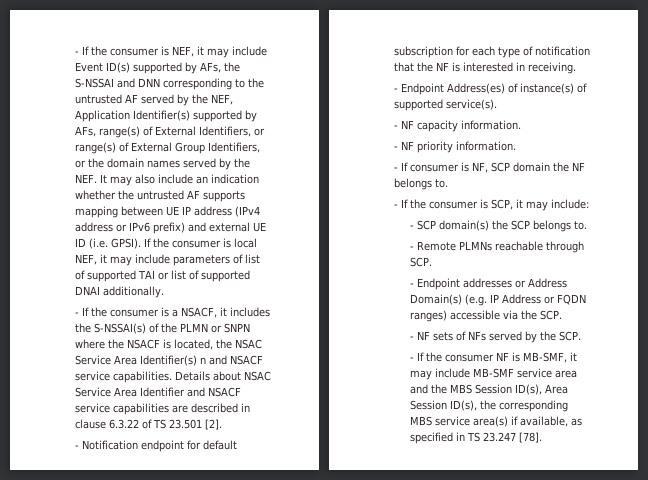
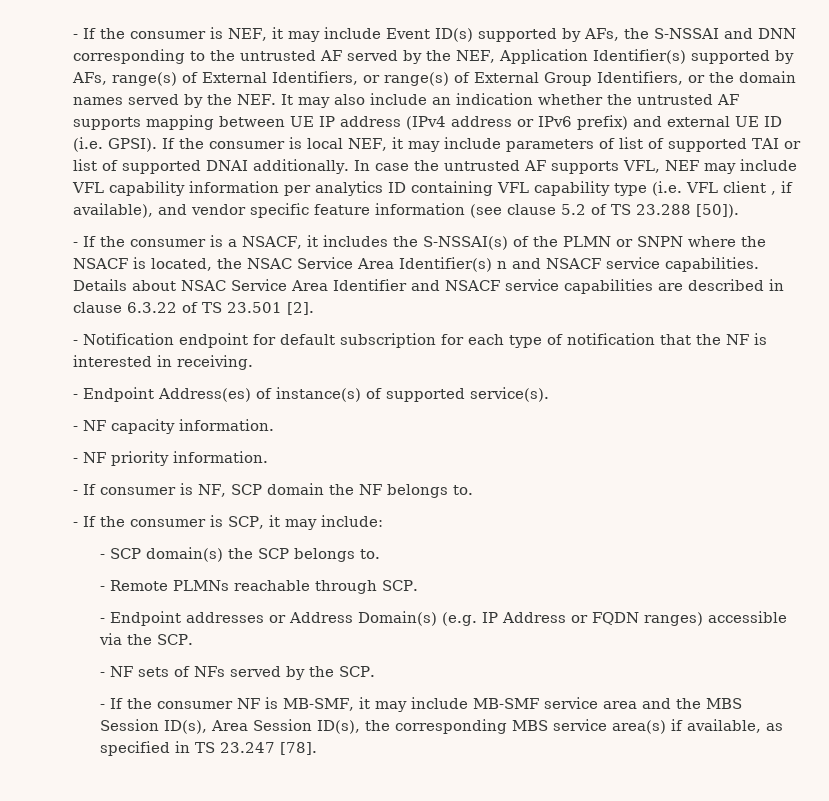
+ In case the untrusted AF supports VFL, NEF may include VFL capability information per analytics ID containing VFL capability type (i.e. VFL client , if available), and vendor specific feature information (see clause 5.2 of TS 23.288 [50]).

